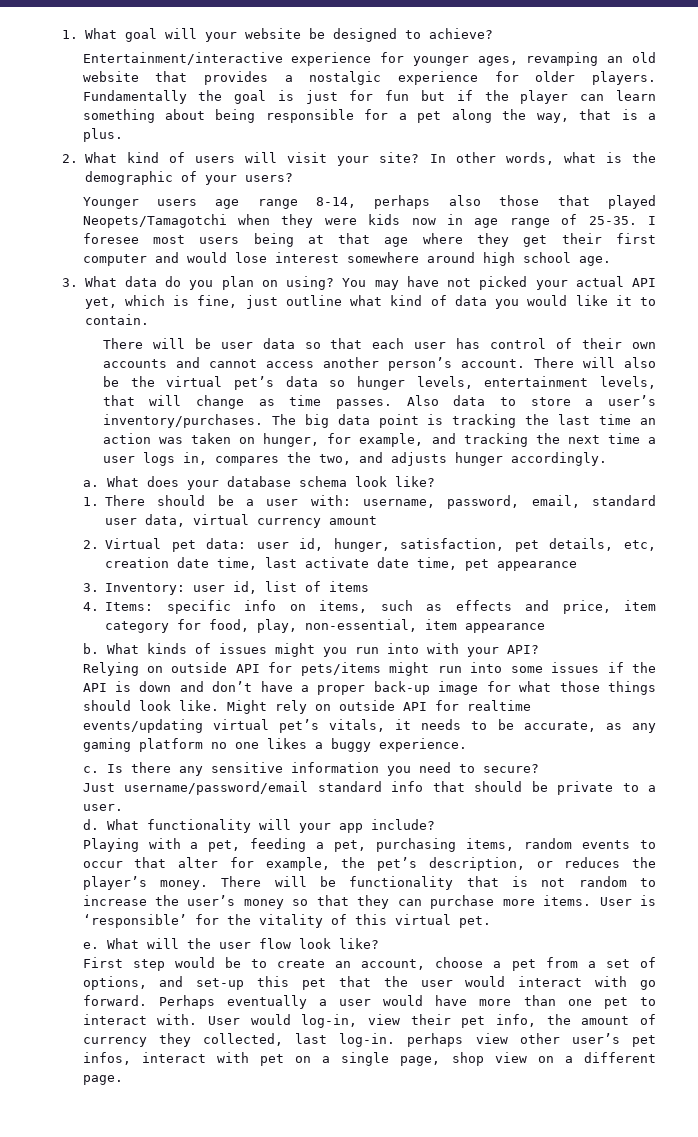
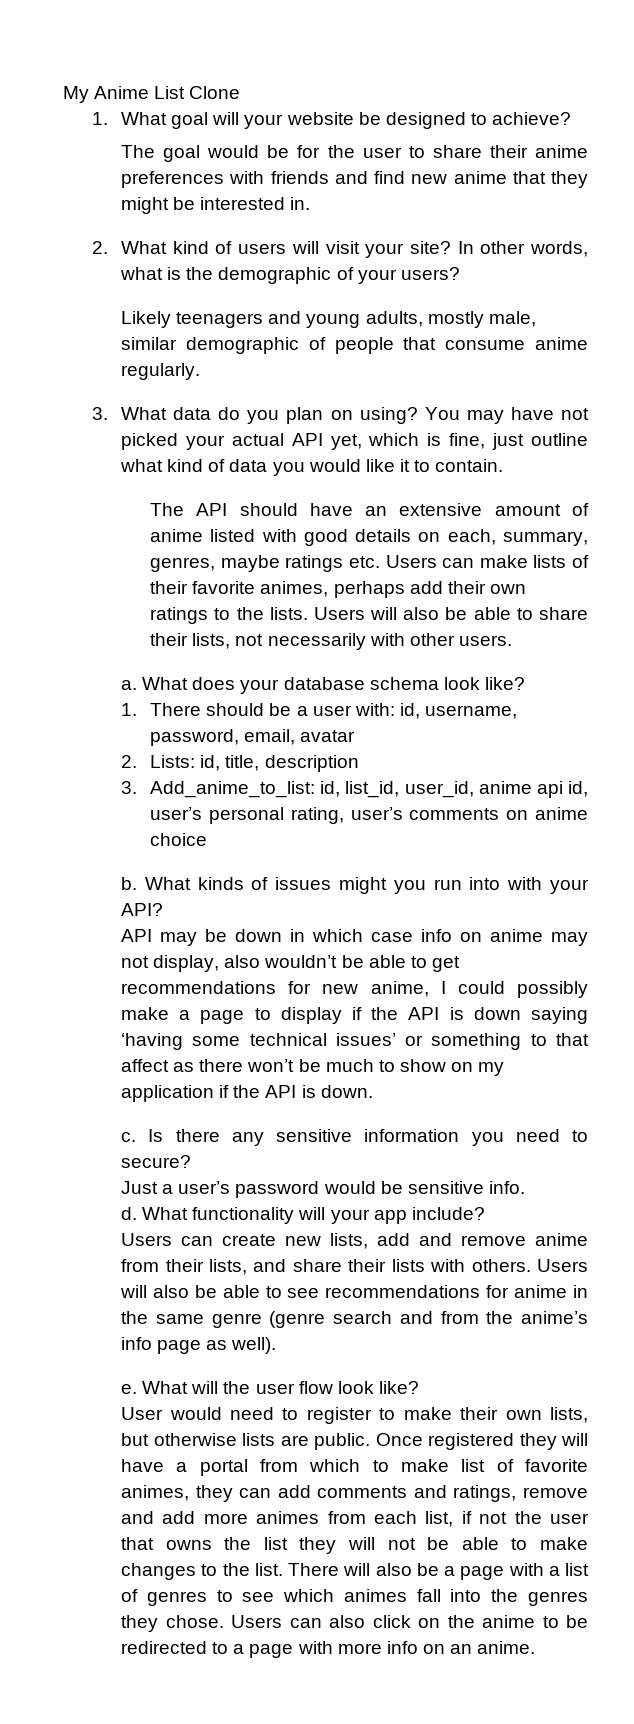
+ My Anime List Clone
- Entertainment/interactive experience for younger ages, revamping an old website that provides a nostalgic experience for older players. Fundamentally the goal is just for fun but if the player can learn something about being responsible for a pet along the way, that is a plus.
+ The goal would be for the user to share their anime preferences with friends and find new anime that they might be interested in.
- Younger users age range 8-14, perhaps also those that played Neopets/Tamagotchi when they were kids now in age range of 25-35. I foresee most users being at that age where they get their first computer and would lose interest somewhere around high school age.
+ Likely teenagers and young adults, mostly male, similar demographic of people that consume anime regularly.
- There will be user data so that each user has control of their own accounts and cannot access another person’s account. There will also be the virtual pet’s data so hunger levels, entertainment levels, that will change as time passes. Also data to store a user’s inventory/purchases. The big data point is tracking the last time an action was taken on hunger, for example, and tracking the next time a user logs in, compares the two, and adjusts hunger accordingly.
+ The API should have an extensive amount of anime listed with good details on each, summary, genres, maybe ratings etc. Users can make lists of their favorite animes, perhaps add their own ratings to the lists. Users will also be able to share their lists, not necessarily with other users.
- 1. There should be a user with: username, password, email, standard user data, virtual currency amount
- 2. Virtual pet data: user id, hunger, satisfaction, pet details, etc, creation date time, last activate date time, pet appearance
- 3. Inventory: user id, list of items
- 4. Items: specific info on items, such as effects and price, item category for food, play, non-essential, item appearance
+ 1. There should be a user with: id, username, password, email, avatar
+ 2. Lists: id, title, description
+ 3. Add_anime_to_list: id, list_id, user_id, anime api id, user’s personal rating, user’s comments on anime choice
- Relying on outside API for pets/items might run into some issues if the API is down and don’t have a proper back-up image for what those things should look like. Might rely on outside API for realtime events/updating virtual pet’s vitals, it needs to be accurate, as any gaming platform no one likes a buggy experience.
+ API may be down in which case info on anime may not display, also wouldn’t be able to get recommendations for new anime, I could possibly make a page to display if the API is down saying ‘having some technical issues’ or something to that affect as there won’t be much to show on my application if the API is down.
- Just username/password/email standard info that should be private to a user.
+ Just a user’s password would be sensitive info.
- Playing with a pet, feeding a pet, purchasing items, random events to occur that alter for example, the pet’s description, or reduces the player’s money. There will be functionality that is not random to increase the user’s money so that they can purchase more items. User is ‘responsible’ for the vitality of this virtual pet.
+ Users can create new lists, add and remove anime from their lists, and share their lists with others. Users will also be able to see recommendations for anime in the same genre (genre search and from the anime’s info page as well).
- First step would be to create an account, choose a pet from a set of options, and set-up this pet that the user would interact with go forward. Perhaps eventually a user would have more than one pet to interact with. User would log-in, view their pet info, the amount of currency they collected, last log-in. perhaps view other user’s pet infos, interact with pet on a single page, shop view on a different page.
+ User would need to register to make their own lists, but otherwise lists are public. Once registered they will have a portal from which to make list of favorite animes, they can add comments and ratings, remove and add more animes from each list, if not the user that owns the list they will not be able to make changes to the list. There will also be a page with a list of genres to see which animes fall into the genres they chose. Users can also click on the anime to be redirected to a page with more info on an anime.

